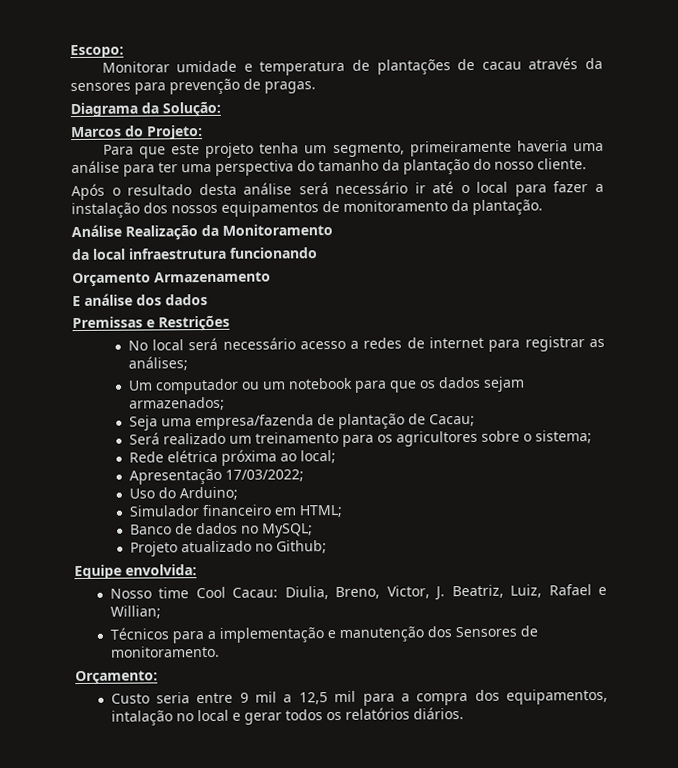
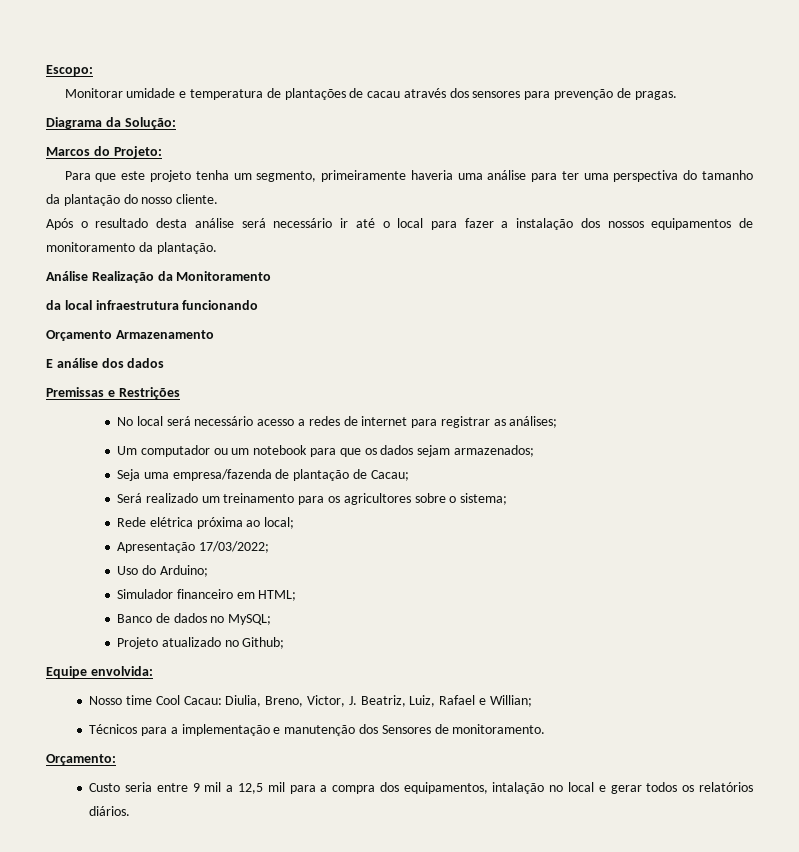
- Monitorar umidade e temperatura de plantações de cacau através da sensores para prevenção de pragas.
+ Monitorar umidade e temperatura de plantações de cacau através dos sensores para prevenção de pragas.

